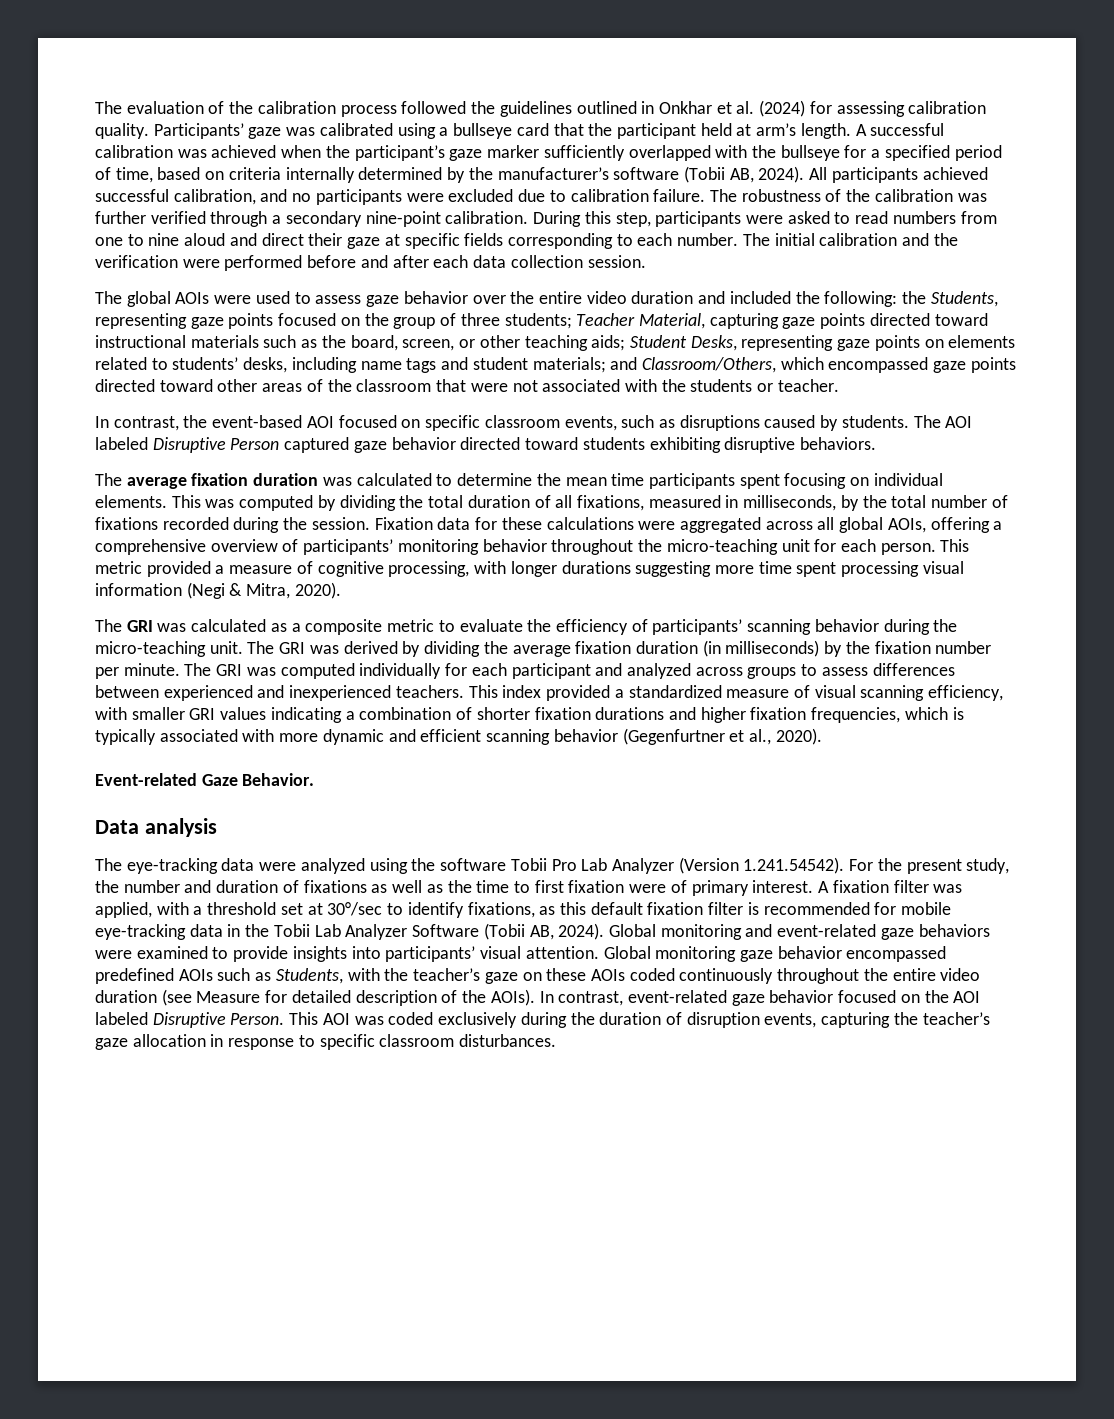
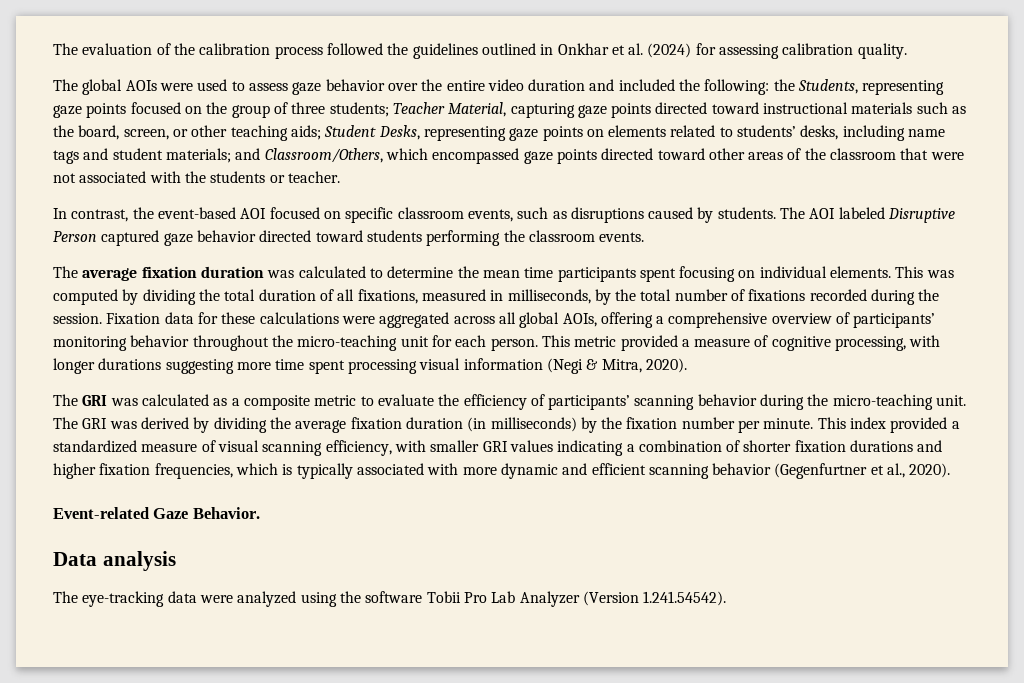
- Participants’ gaze was calibrated using a bullseye card that the participant held at arm’s length. A successful calibration was achieved when the participant’s gaze marker sufficiently overlapped with the bullseye for a specified period of time, based on criteria internally determined by the manufacturer’s software (Tobii AB, 2024). All participants achieved successful calibration, and no participants were excluded due to calibration failure. The robustness of the calibration was further verified through a secondary nine-point calibration. During this step, participants were asked to read numbers from one to nine aloud and direct their gaze at specific fields corresponding to each number. The initial calibration and the verification were performed before and after each data collection session.
- The AOI labeled Disruptive Person captured gaze behavior directed toward students exhibiting disruptive behaviors.
+ The AOI labeled Disruptive Person captured gaze behavior directed toward students performing the classroom events.
- The GRI was computed individually for each participant and analyzed across groups to assess differences between experienced and inexperienced teachers.
- The eye-tracking data were analyzed using the software Tobii Pro Lab Analyzer (Version 1.241.54542). For the present study, the number and duration of fixations as well as the time to first fixation were of primary interest. A fixation filter was applied, with a threshold set at 30°/sec to identify fixations, as this default fixation filter is recommended for mobile eye-tracking data in the Tobii Lab Analyzer Software (Tobii AB, 2024). Global monitoring and event-related gaze behaviors were examined to provide insights into participants’ visual attention. Global monitoring gaze behavior encompassed predefined AOIs such as Students, with the teacher’s gaze on these AOIs coded continuously throughout the entire video duration (see Measure for detailed description of the AOIs). In contrast, event-related gaze behavior focused on the AOI labeled Disruptive Person. This AOI was coded exclusively during the duration of disruption events, capturing the teacher’s gaze allocation in response to specific classroom disturbances.
+ The eye-tracking data were analyzed using the software Tobii Pro Lab Analyzer (Version 1.241.54542).

